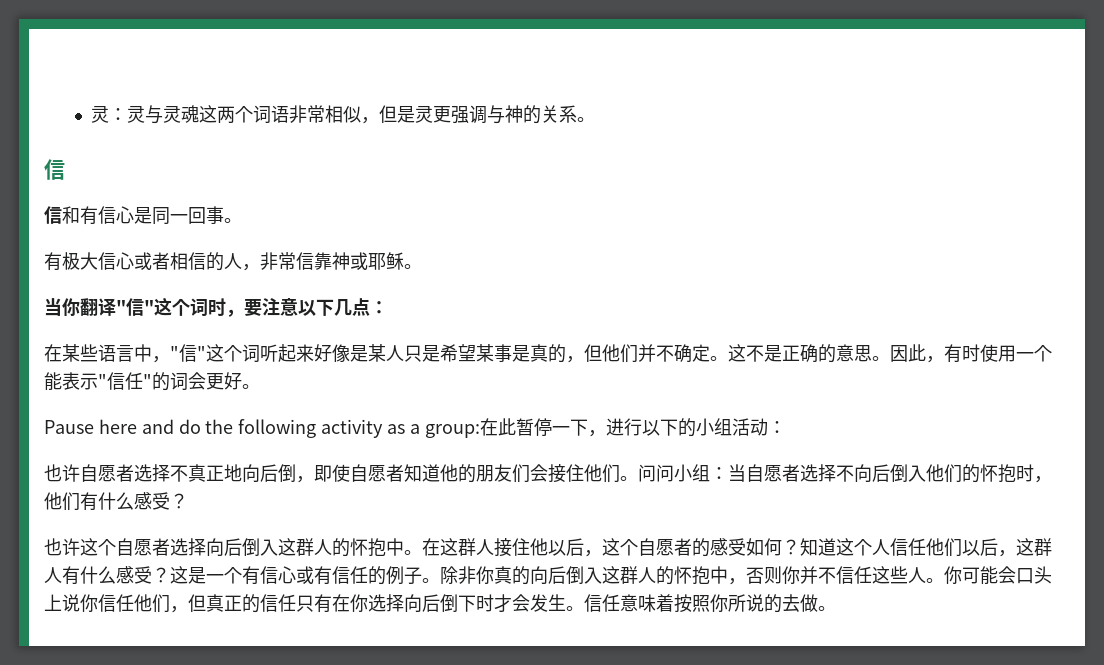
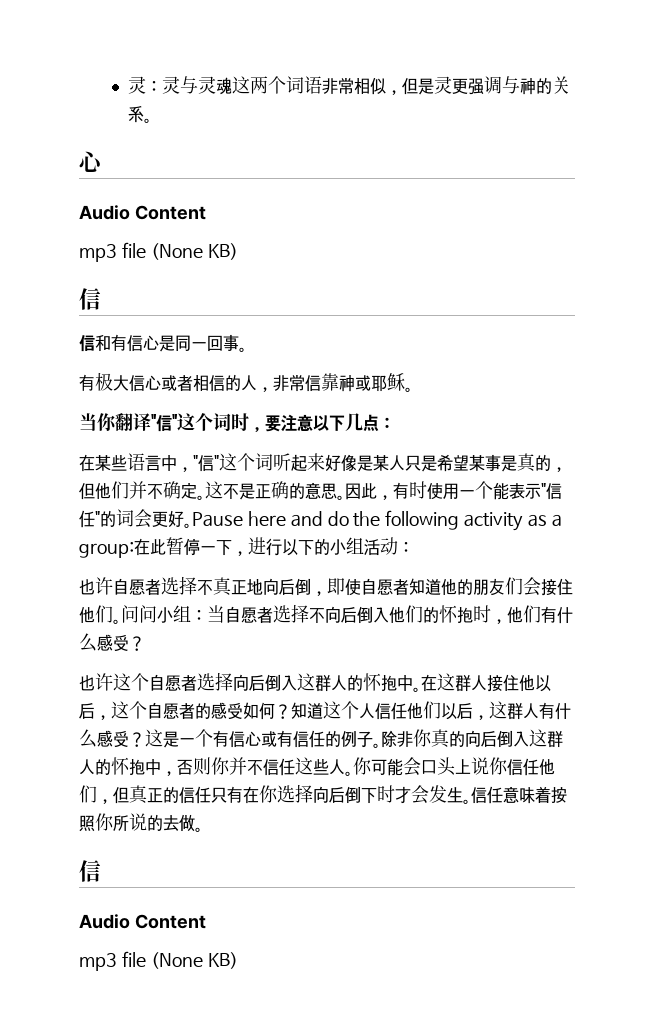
  灵：灵与灵魂这两个词语非常相似，但是灵更强调与神的关系。
+ 心
+ Audio Content
+ mp3 file (None KB)
- 因此，有时使用一个能表示"信任"的词会更好。
- Pause here and do the following activity as a group:在此暂停一下，进行以下的小组活动：
+ 因此，有时使用一个能表示"信任"的词会更好。Pause here and do the following activity as a group:在此暂停一下，进行以下的小组活动：
  信任意味着按照你所说的去做。
+ 信
+ Audio Content
+ mp3 file (None KB)

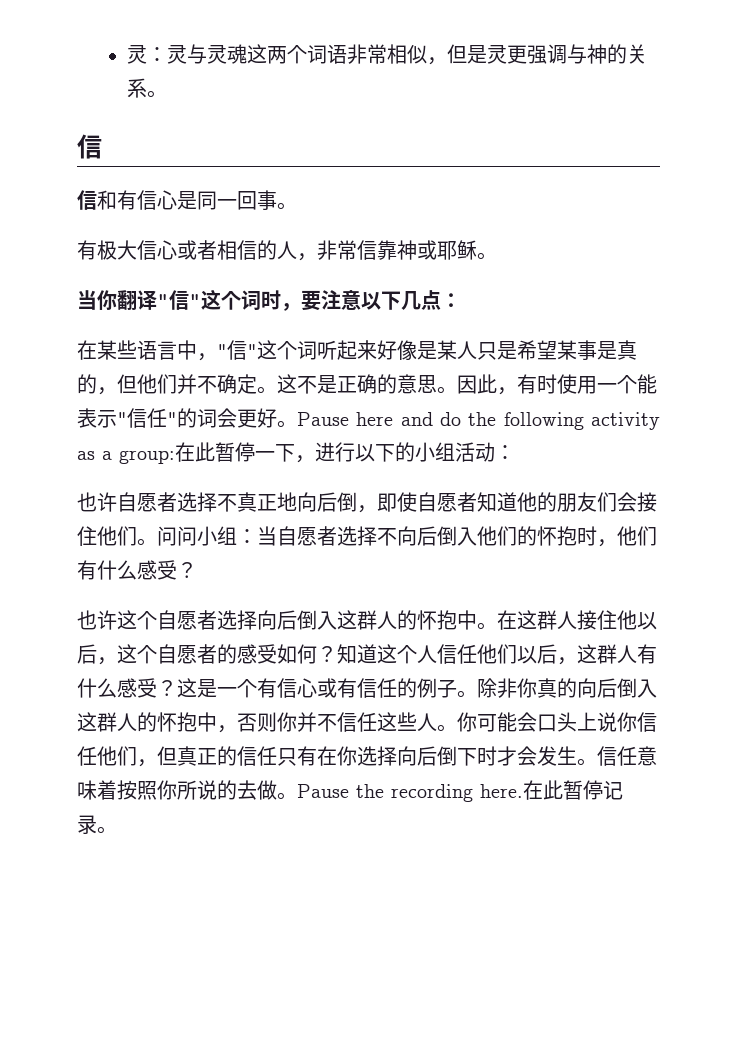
  灵：灵与灵魂这两个词语非常相似，但是灵更强调与神的关系。
- 心
- Audio Content
- mp3 file (None KB)
- 信任意味着按照你所说的去做。
- 信
- Audio Content
- mp3 file (None KB)
+ 信任意味着按照你所说的去做。Pause the recording here.在此暂停记录。

